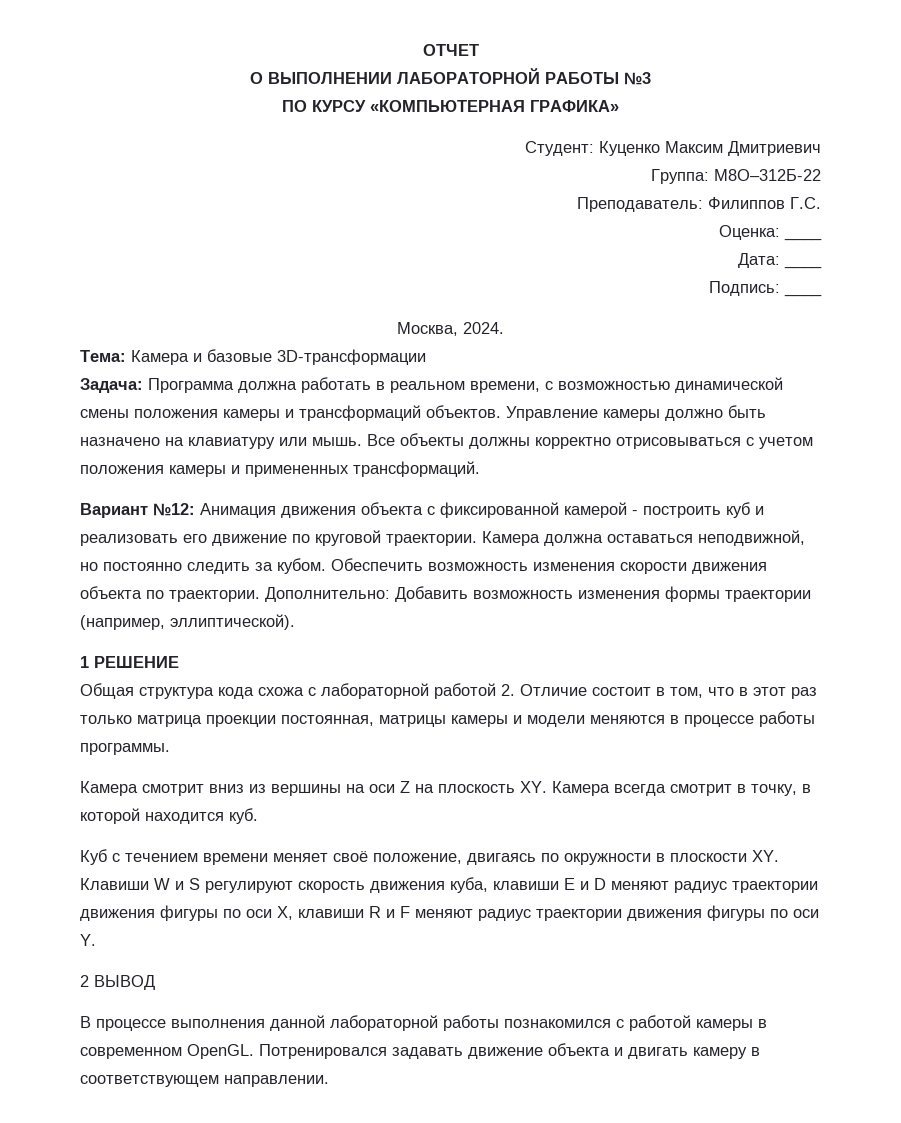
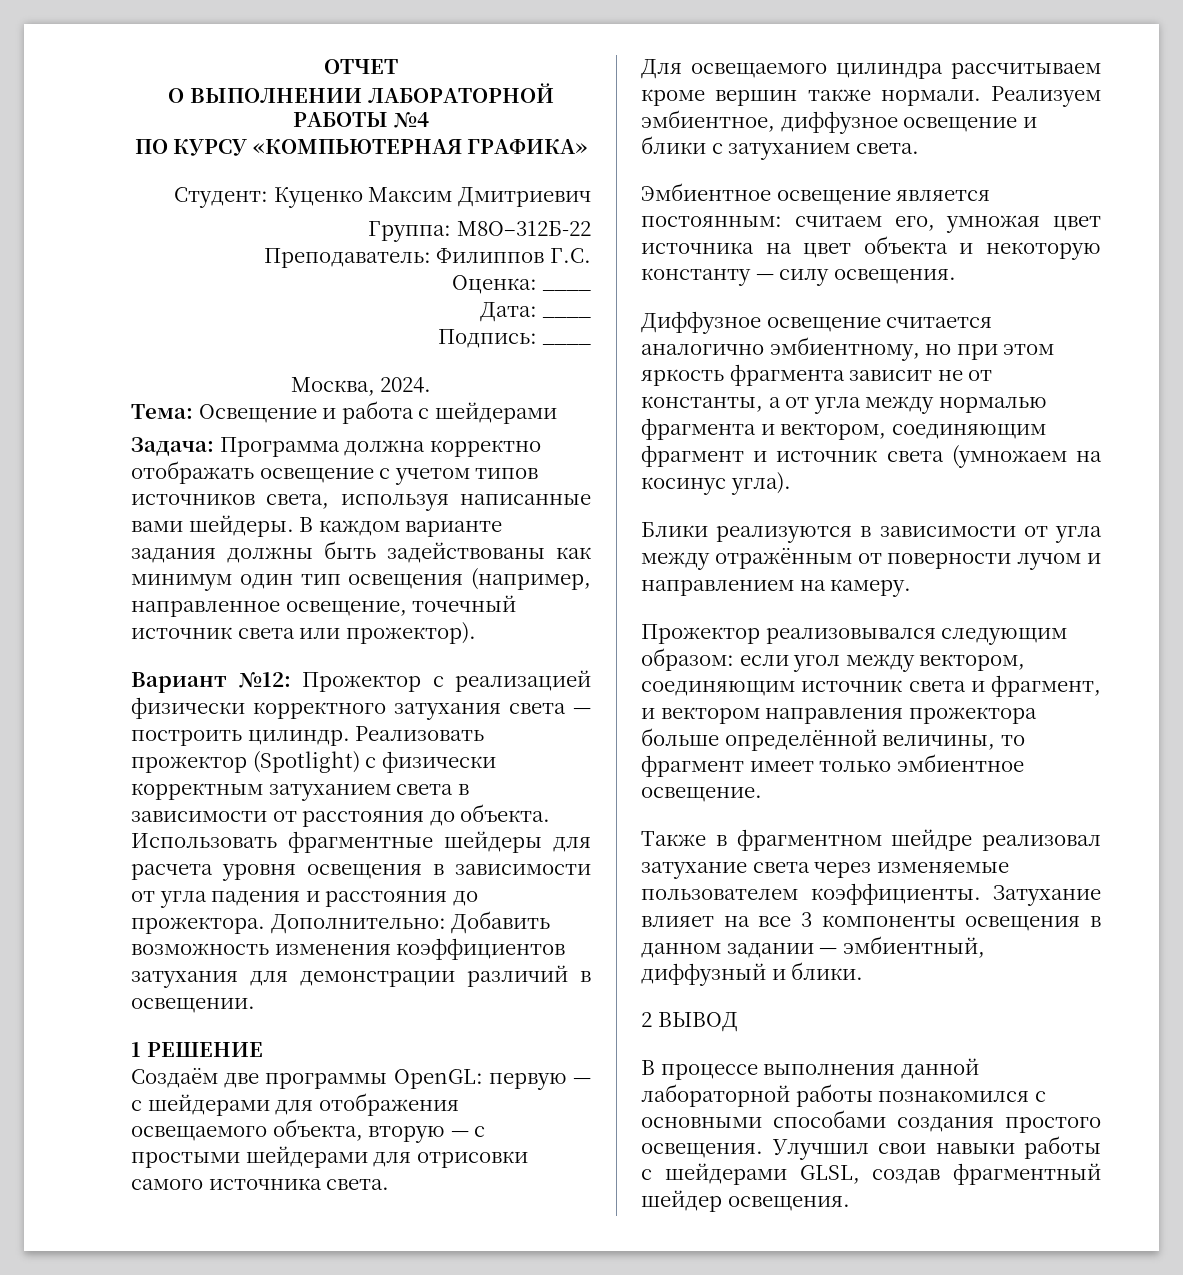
- О ВЫПОЛНЕНИИ ЛАБОРАТОРНОЙ РАБОТЫ №3
+ О ВЫПОЛНЕНИИ ЛАБОРАТОРНОЙ РАБОТЫ №4
- Тема: Камера и базовые 3D-трансформации
- Задача: Программа должна работать в реальном времени, с возможностью динамической смены положения камеры и трансформаций объектов. Управление камеры должно быть назначено на клавиатуру или мышь. Все объекты должны корректно отрисовываться с учетом положения камеры и примененных трансформаций.
- Вариант №12: Анимация движения объекта с фиксированной камерой - построить куб и реализовать его движение по круговой траектории. Камера должна оставаться неподвижной, но постоянно следить за кубом. Обеспечить возможность изменения скорости движения объекта по траектории. Дополнительно: Добавить возможность изменения формы траектории (например, эллиптической).
+ Тема: Освещение и работа с шейдерами
+ Задача: Программа должна корректно отображать освещение с учетом типов источников света, используя написанные вами шейдеры. В каждом варианте задания должны быть задействованы как минимум один тип освещения (например, направленное освещение, точечный источник света или прожектор).
+ Вариант №12: Прожектор с реализацией физически корректного затухания света — построить цилиндр. Реализовать прожектор (Spotlight) с физически корректным затуханием света в зависимости от расстояния до объекта. Использовать фрагментные шейдеры для расчета уровня освещения в зависимости от угла падения и расстояния до прожектора. Дополнительно: Добавить возможность изменения коэффициентов затухания для демонстрации различий в освещении.
  1 РЕШЕНИЕ
- Общая структура кода схожа с лабораторной работой 2. Отличие состоит в том, что в этот раз только матрица проекции постоянная, матрицы камеры и модели меняются в процессе работы программы.
- Камера смотрит вниз из вершины на оси Z на плоскость XY. Камера всегда смотрит в точку, в которой находится куб.
- Куб с течением времени меняет своё положение, двигаясь по окружности в плоскости XY. Клавиши W и S регулируют скорость движения куба, клавиши E и D меняют радиус траектории движения фигуры по оси X, клавиши R и F меняют радиус траектории движения фигуры по оси Y.
+ Создаём две программы OpenGL: первую — с шейдерами для отображения освещаемого объекта, вторую — с простыми шейдерами для отрисовки самого источника света.
+ Для освещаемого цилиндра рассчитываем кроме вершин также нормали. Реализуем эмбиентное, диффузное освещение и блики с затуханием света.
+ Эмбиентное освещение является постоянным: считаем его, умножая цвет источника на цвет объекта и некоторую константу — силу освещения.
+ Диффузное освещение считается аналогично эмбиентному, но при этом яркость фрагмента зависит не от константы, а от угла между нормалью фрагмента и вектором, соединяющим фрагмент и источник света (умножаем на косинус угла).
+ Блики реализуются в зависимости от угла между отражённым от поверности лучом и направлением на камеру.
+ Прожектор реализовывался следующим образом: если угол между вектором, соединяющим источник света и фрагмент, и вектором направления прожектора больше определённой величины, то фрагмент имеет только эмбиентное освещение.
+ Также в фрагментном шейдре реализовал затухание света через изменяемые пользователем коэффициенты. Затухание влияет на все 3 компоненты освещения в данном задании — эмбиентный, диффузный и блики.
- В процессе выполнения данной лабораторной работы познакомился с работой камеры в современном OpenGL. Потренировался задавать движение объекта и двигать камеру в соответствующем направлении.
+ В процессе выполнения данной лабораторной работы познакомился с основными способами создания простого освещения. Улучшил свои навыки работы с шейдерами GLSL, создав фрагментный шейдер освещения.

